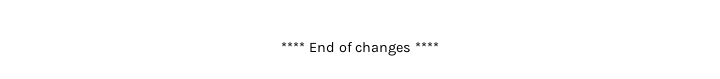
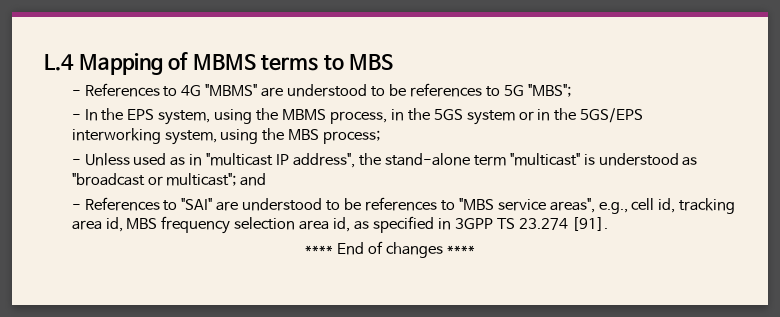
+ L.4 Mapping of MBMS terms to MBS
+ - References to 4G "MBMS" are understood to be references to 5G "MBS";
+ - In the EPS system, using the MBMS process, in the 5GS system or in the 5GS/EPS interworking system, using the MBS process;
+ - Unless used as in "multicast IP address", the stand-alone term "multicast" is understood as "broadcast or multicast"; and
+ - References to "SAI" are understood to be references to "MBS service areas", e.g., cell id, tracking area id, MBS frequency selection area id, as specified in 3GPP TS 23.274 [91].

